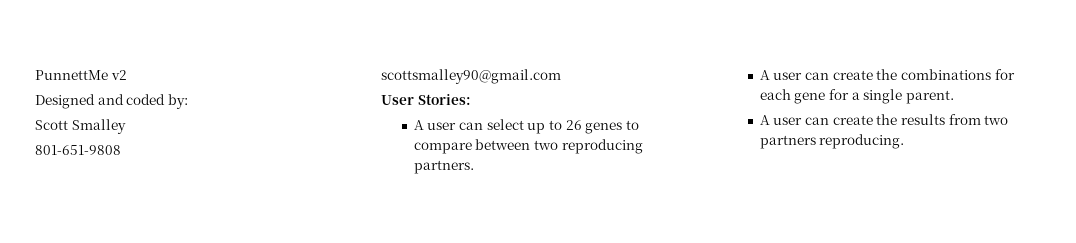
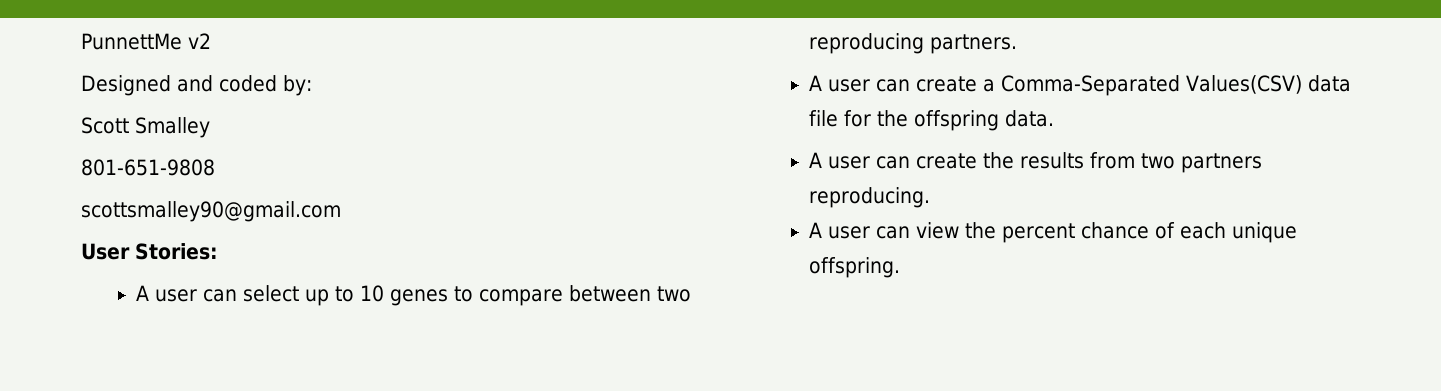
- A user can select up to 26 genes to compare between two reproducing partners.
+ A user can select up to 10 genes to compare between two reproducing partners.
- A user can create the combinations for each gene for a single parent.
+ A user can create a Comma-Separated Values(CSV) data file for the offspring data.
+ A user can view the percent chance of each unique offspring.

